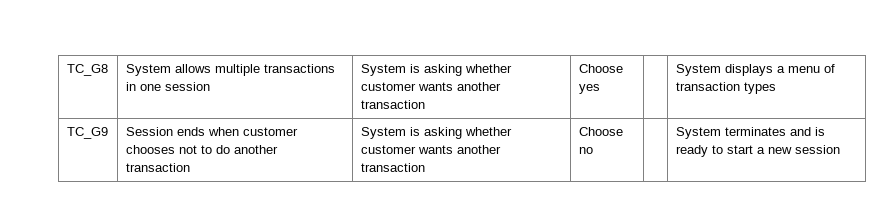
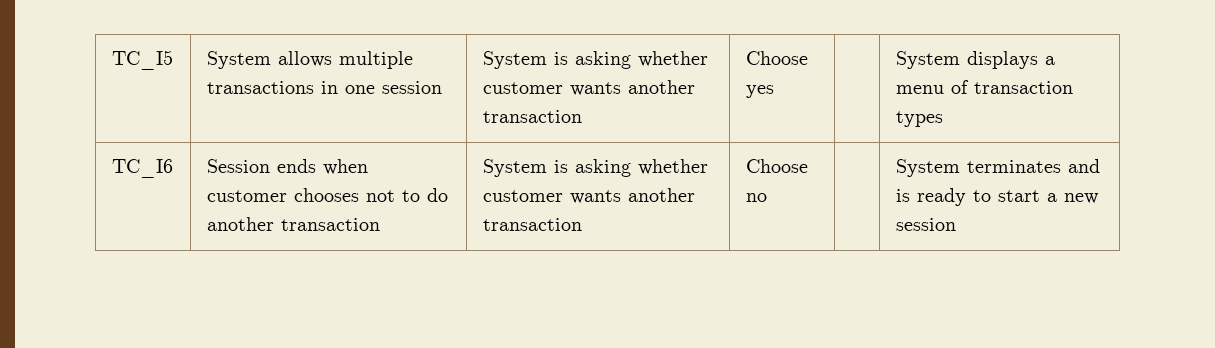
- TC_G8 | System allows multiple transactions in one session | System is asking whether customer wants another transaction | Choose yes | | System displays a menu of transaction types
+ TC_I5 | System allows multiple transactions in one session | System is asking whether customer wants another transaction | Choose yes | | System displays a menu of transaction types
- TC_G9 | Session ends when customer chooses not to do another transaction | System is asking whether customer wants another transaction | Choose no | | System terminates and is ready to start a new session
+ TC_I6 | Session ends when customer chooses not to do another transaction | System is asking whether customer wants another transaction | Choose no | | System terminates and is ready to start a new session

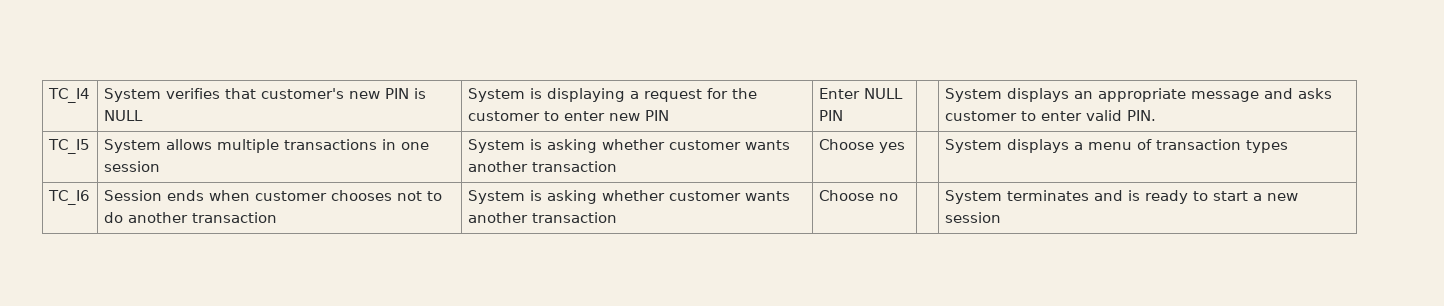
+ TC_I4 | System verifies that customer's new PIN is NULL | System is displaying a request for the customer to enter new PIN | Enter NULL PIN | | System displays an appropriate message and asks customer to enter valid PIN.

